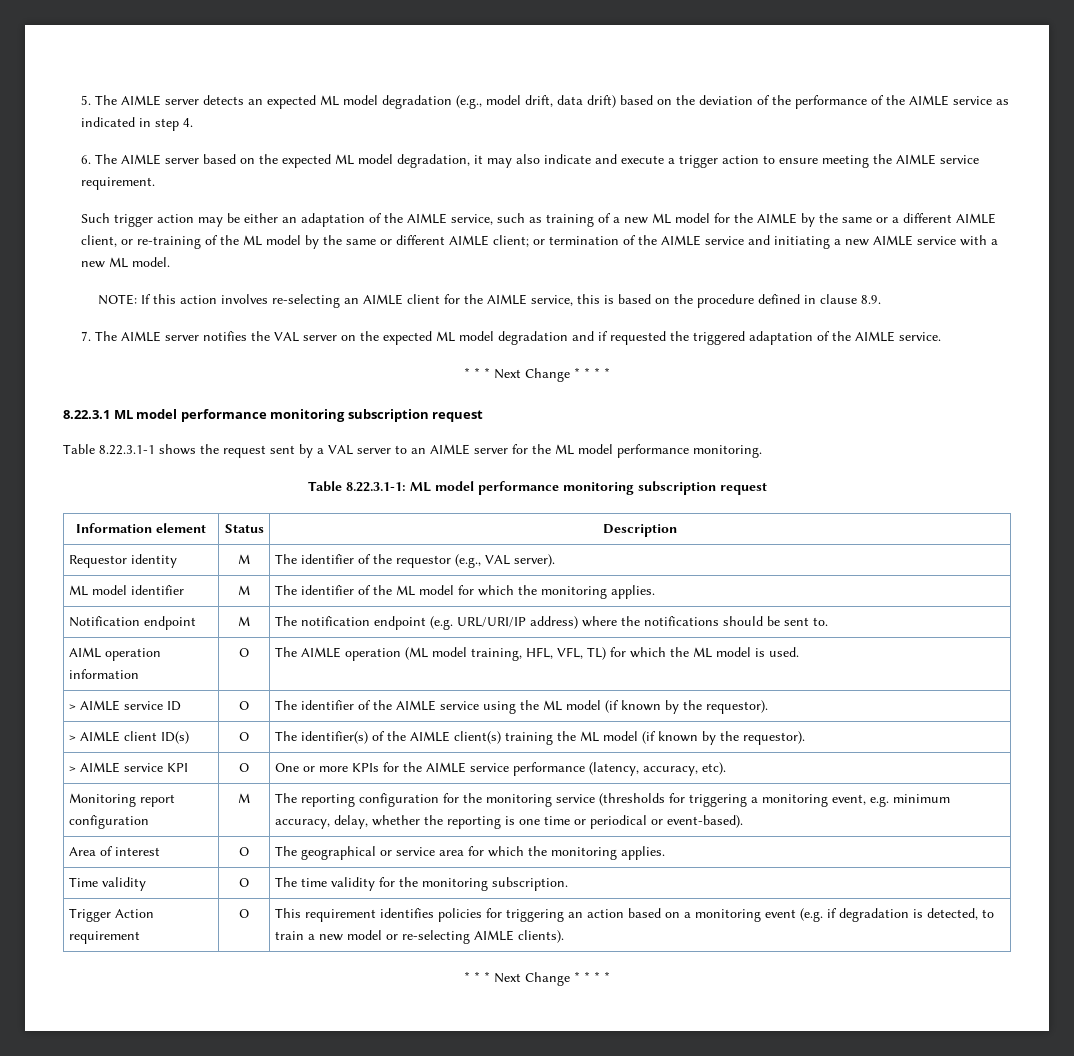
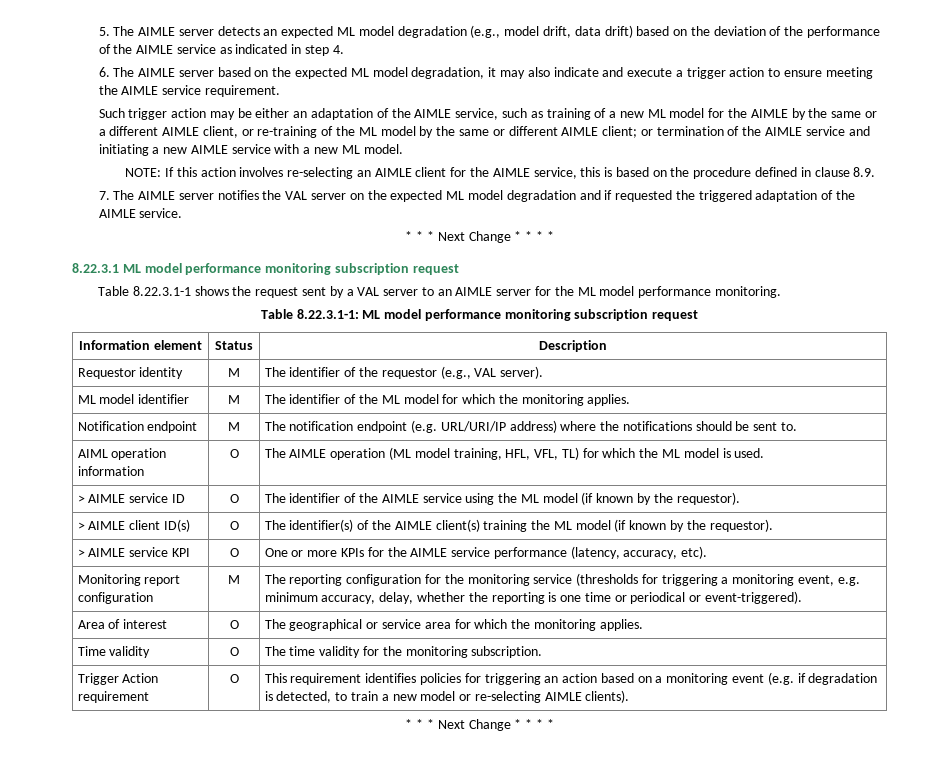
- Monitoring report configuration | M | The reporting configuration for the monitoring service (thresholds for triggering a monitoring event, e.g. minimum accuracy, delay, whether the reporting is one time or periodical or event-based).
+ Monitoring report configuration | M | The reporting configuration for the monitoring service (thresholds for triggering a monitoring event, e.g. minimum accuracy, delay, whether the reporting is one time or periodical or event-triggered).

